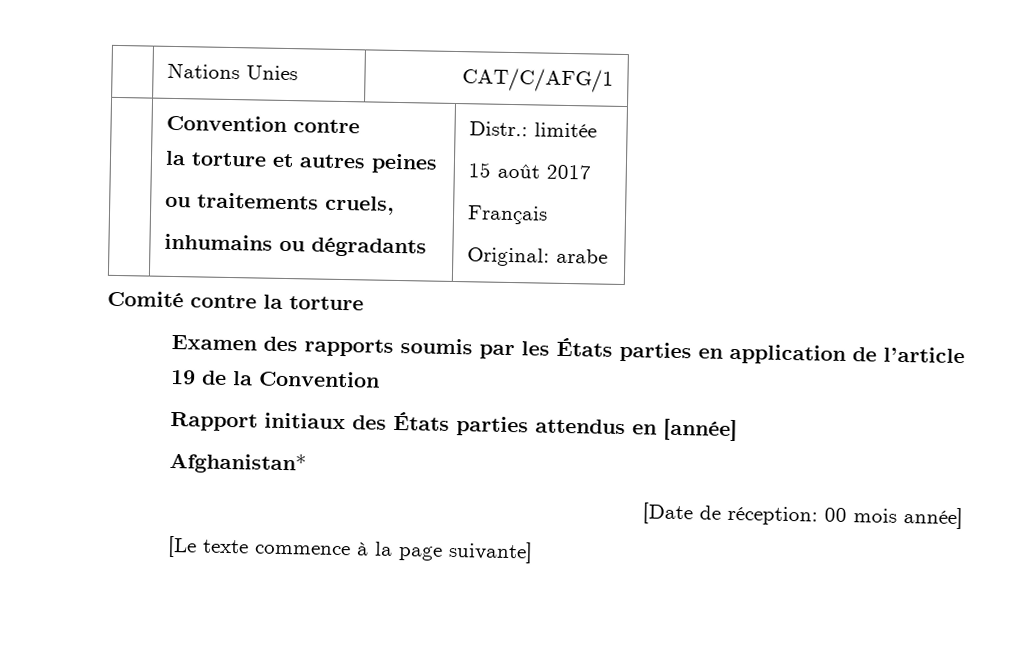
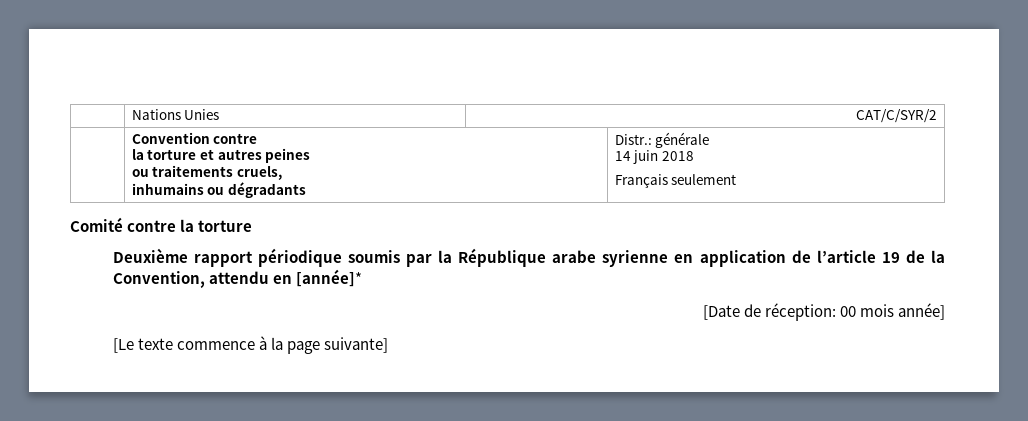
- | Nations Unies | CAT/C/AFG/1
+ | Nations Unies | CAT/C/SYR/2
  | Convention contre
  la torture et autres peines
  ou traitements cruels,
- inhumains ou dégradants | Distr.: limitée
- 15 août 2017
- Français
- Original: arabe
+ inhumains ou dégradants | Distr.: générale
+ 14 juin 2018
+ Français seulement
- Examen des rapports soumis par les États parties en application de l’article 19 de la Convention
- Rapport initiaux des États parties attendus en [année]
- Afghanistan*
+ Deuxième rapport périodique soumis par la République arabe syrienne en application de l’article 19 de la Convention, attendu en [année]*

